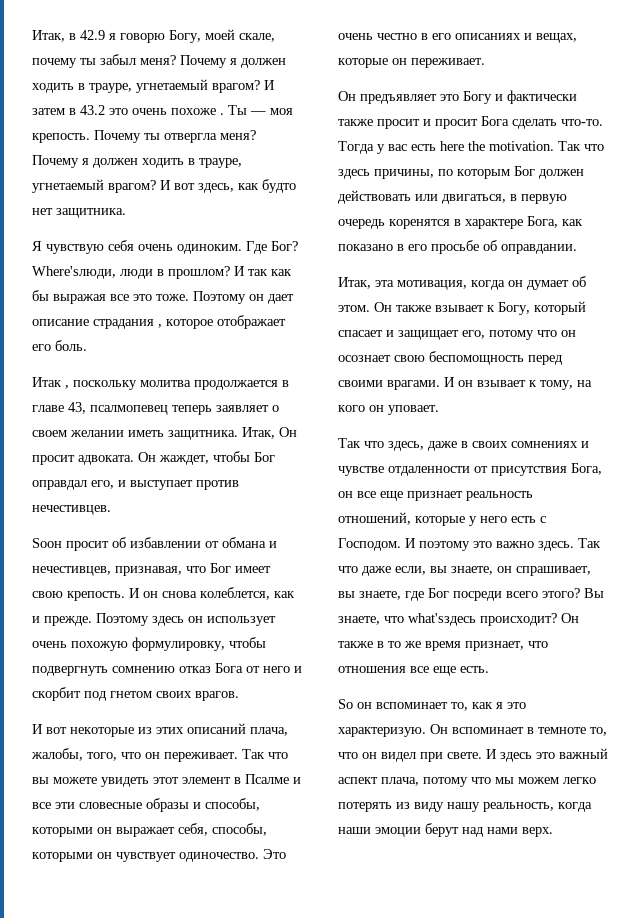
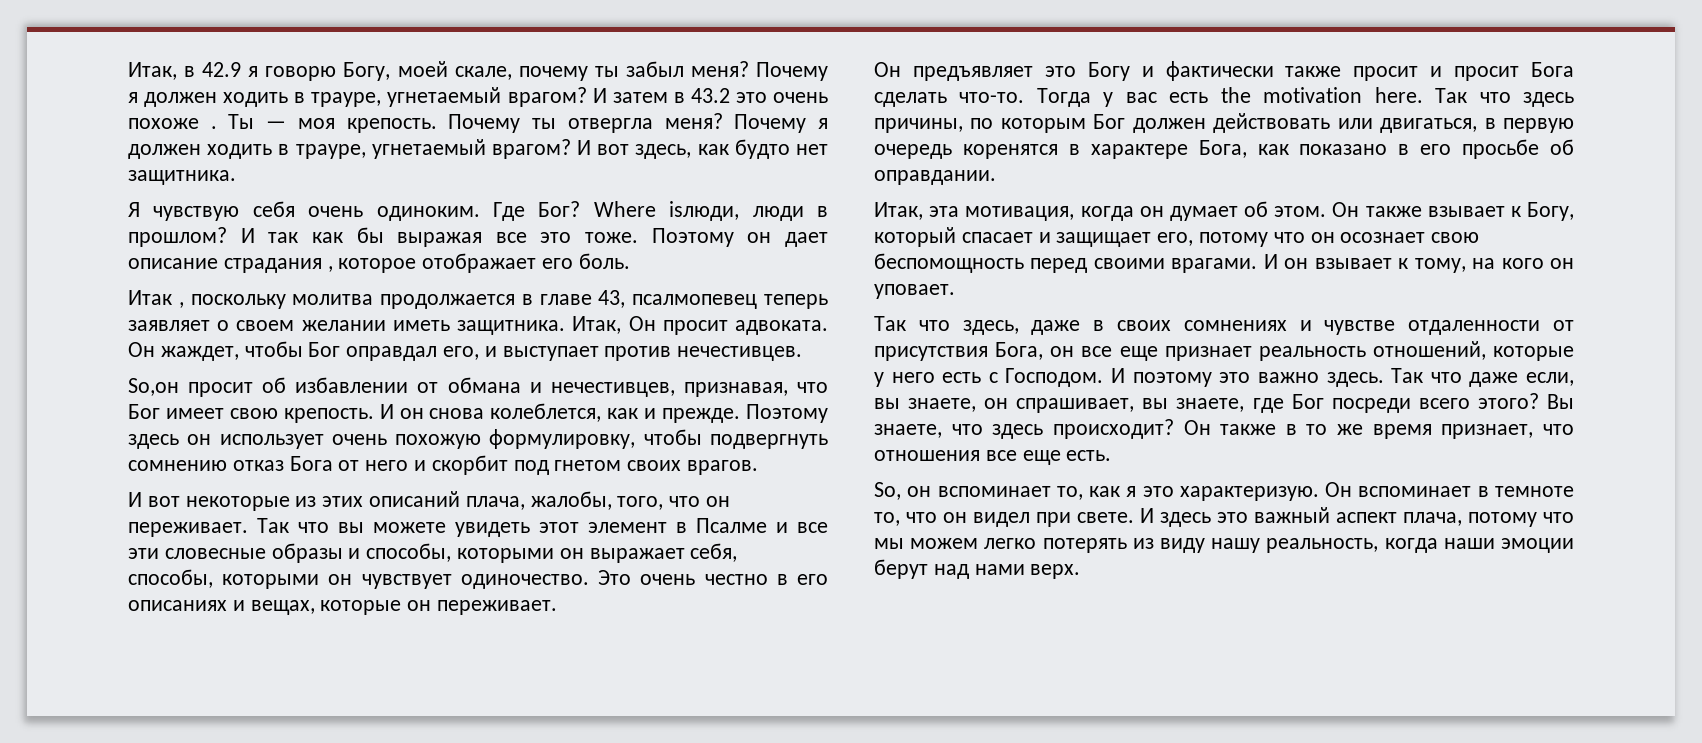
- Where'sлюди, люди в прошлом?
+ Where isлюди, люди в прошлом?
- Soон просит об избавлении от обмана и нечестивцев, признавая, что Бог имеет свою крепость.
+ So,он просит об избавлении от обмана и нечестивцев, признавая, что Бог имеет свою крепость.
- Тогда у вас есть here the motivation.
+ Тогда у вас есть the motivation here.
- Вы знаете, что what'sздесь происходит?
+ Вы знаете, что здесь происходит?
- So он вспоминает то, как я это характеризую.
+ So, он вспоминает то, как я это характеризую.

